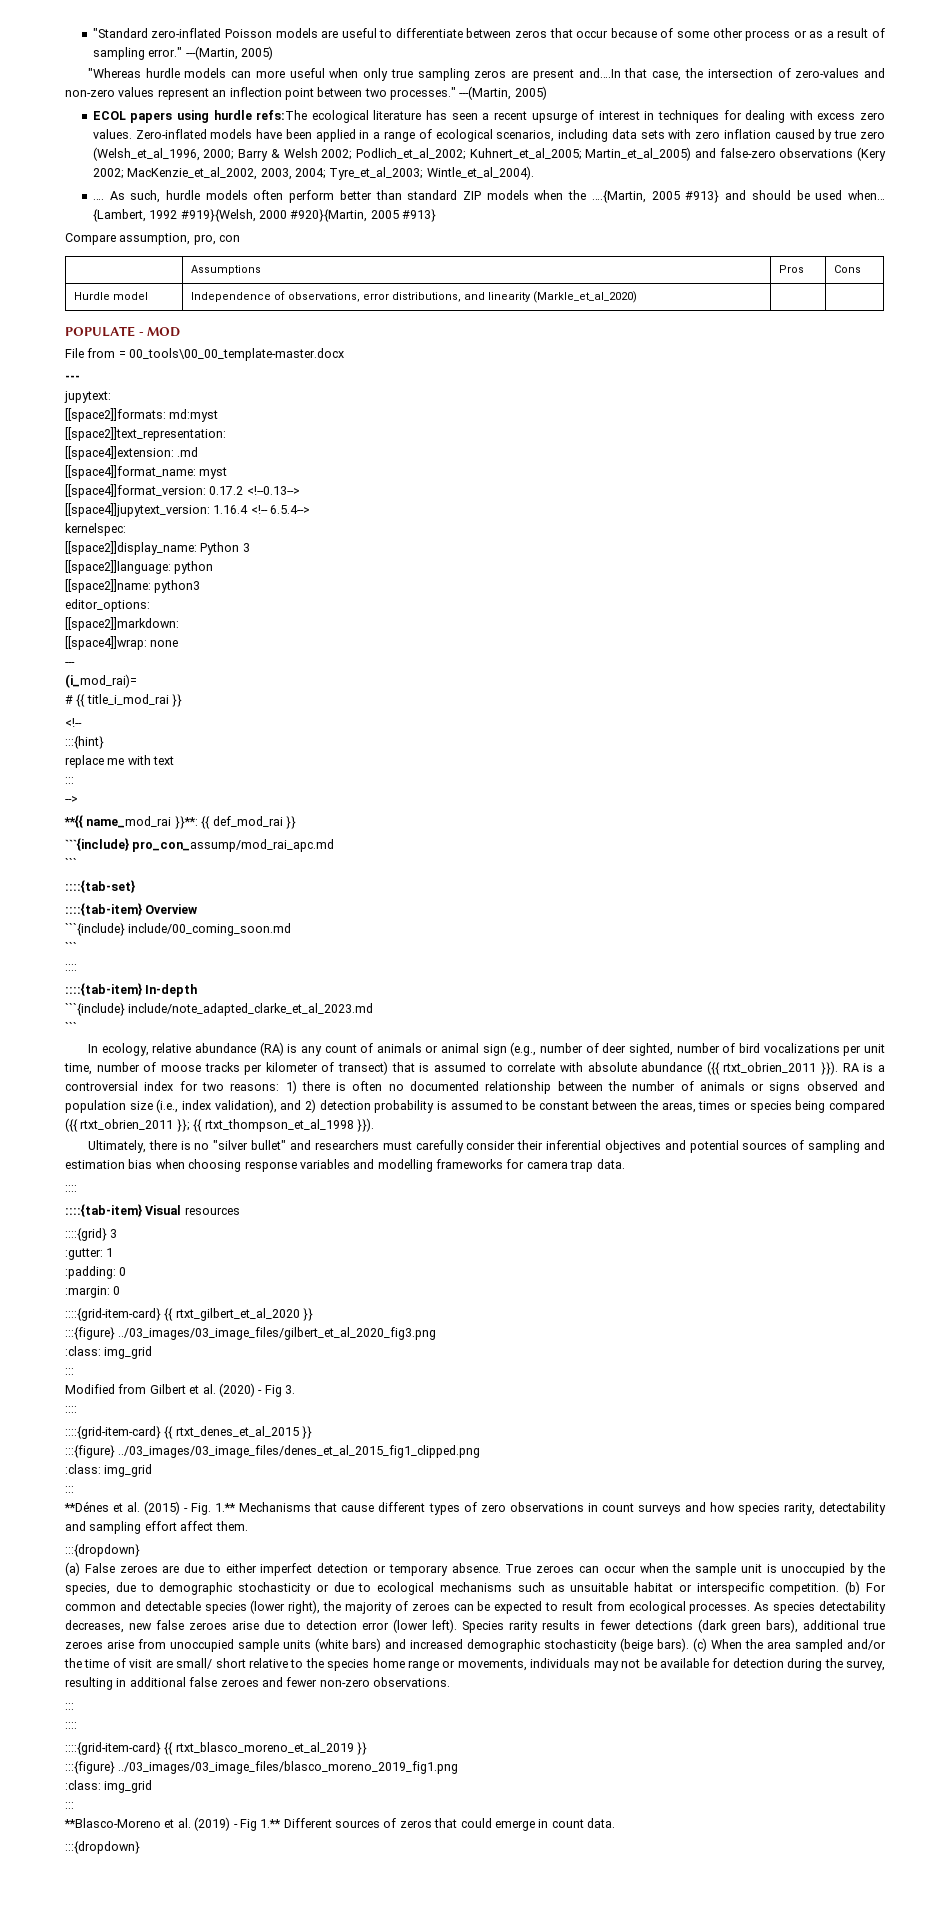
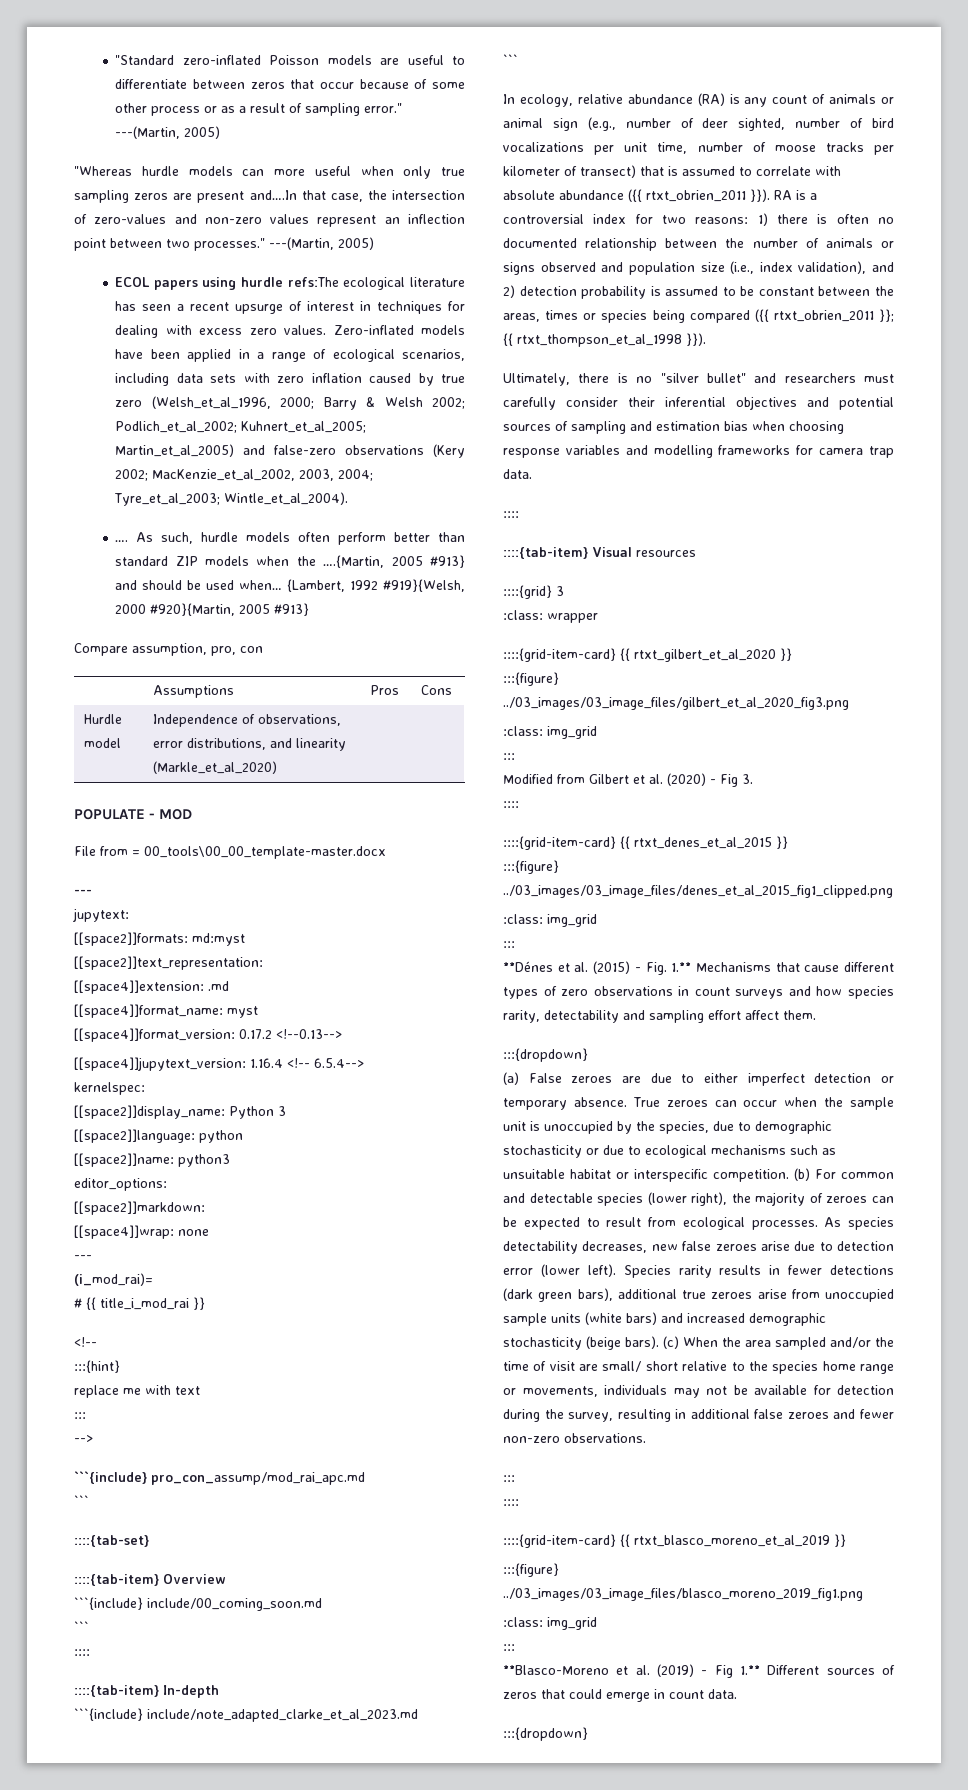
- **{{ name_mod_rai }}**: {{ def_mod_rai }}
- :gutter: 1
- :padding: 0
- :margin: 0
+ :class: wrapper

